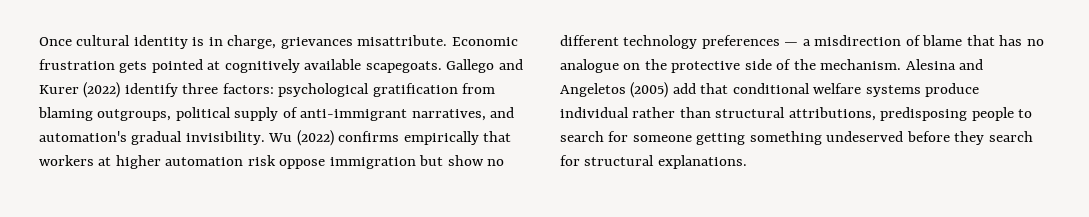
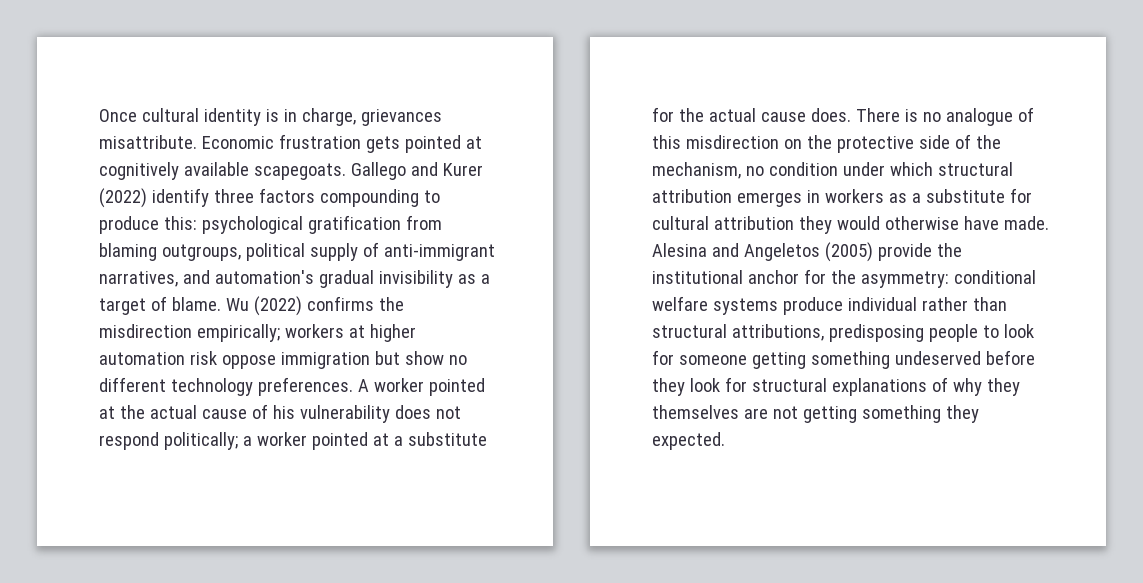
- Gallego and Kurer (2022) identify three factors: psychological gratification from blaming outgroups, political supply of anti-immigrant narratives, and automation's gradual invisibility. Wu (2022) confirms empirically that workers at higher automation risk oppose immigration but show no different technology preferences — a misdirection of blame that has no analogue on the protective side of the mechanism. Alesina and Angeletos (2005) add that conditional welfare systems produce individual rather than structural attributions, predisposing people to search for someone getting something undeserved before they search for structural explanations.
+ Gallego and Kurer (2022) identify three factors compounding to produce this: psychological gratification from blaming outgroups, political supply of anti-immigrant narratives, and automation's gradual invisibility as a target of blame. Wu (2022) confirms the misdirection empirically; workers at higher automation risk oppose immigration but show no different technology preferences. A worker pointed at the actual cause of his vulnerability does not respond politically; a worker pointed at a substitute for the actual cause does. There is no analogue of this misdirection on the protective side of the mechanism, no condition under which structural attribution emerges in workers as a substitute for cultural attribution they would otherwise have made. Alesina and Angeletos (2005) provide the institutional anchor for the asymmetry: conditional welfare systems produce individual rather than structural attributions, predisposing people to look for someone getting something undeserved before they look for structural explanations of why they themselves are not getting something they expected.

